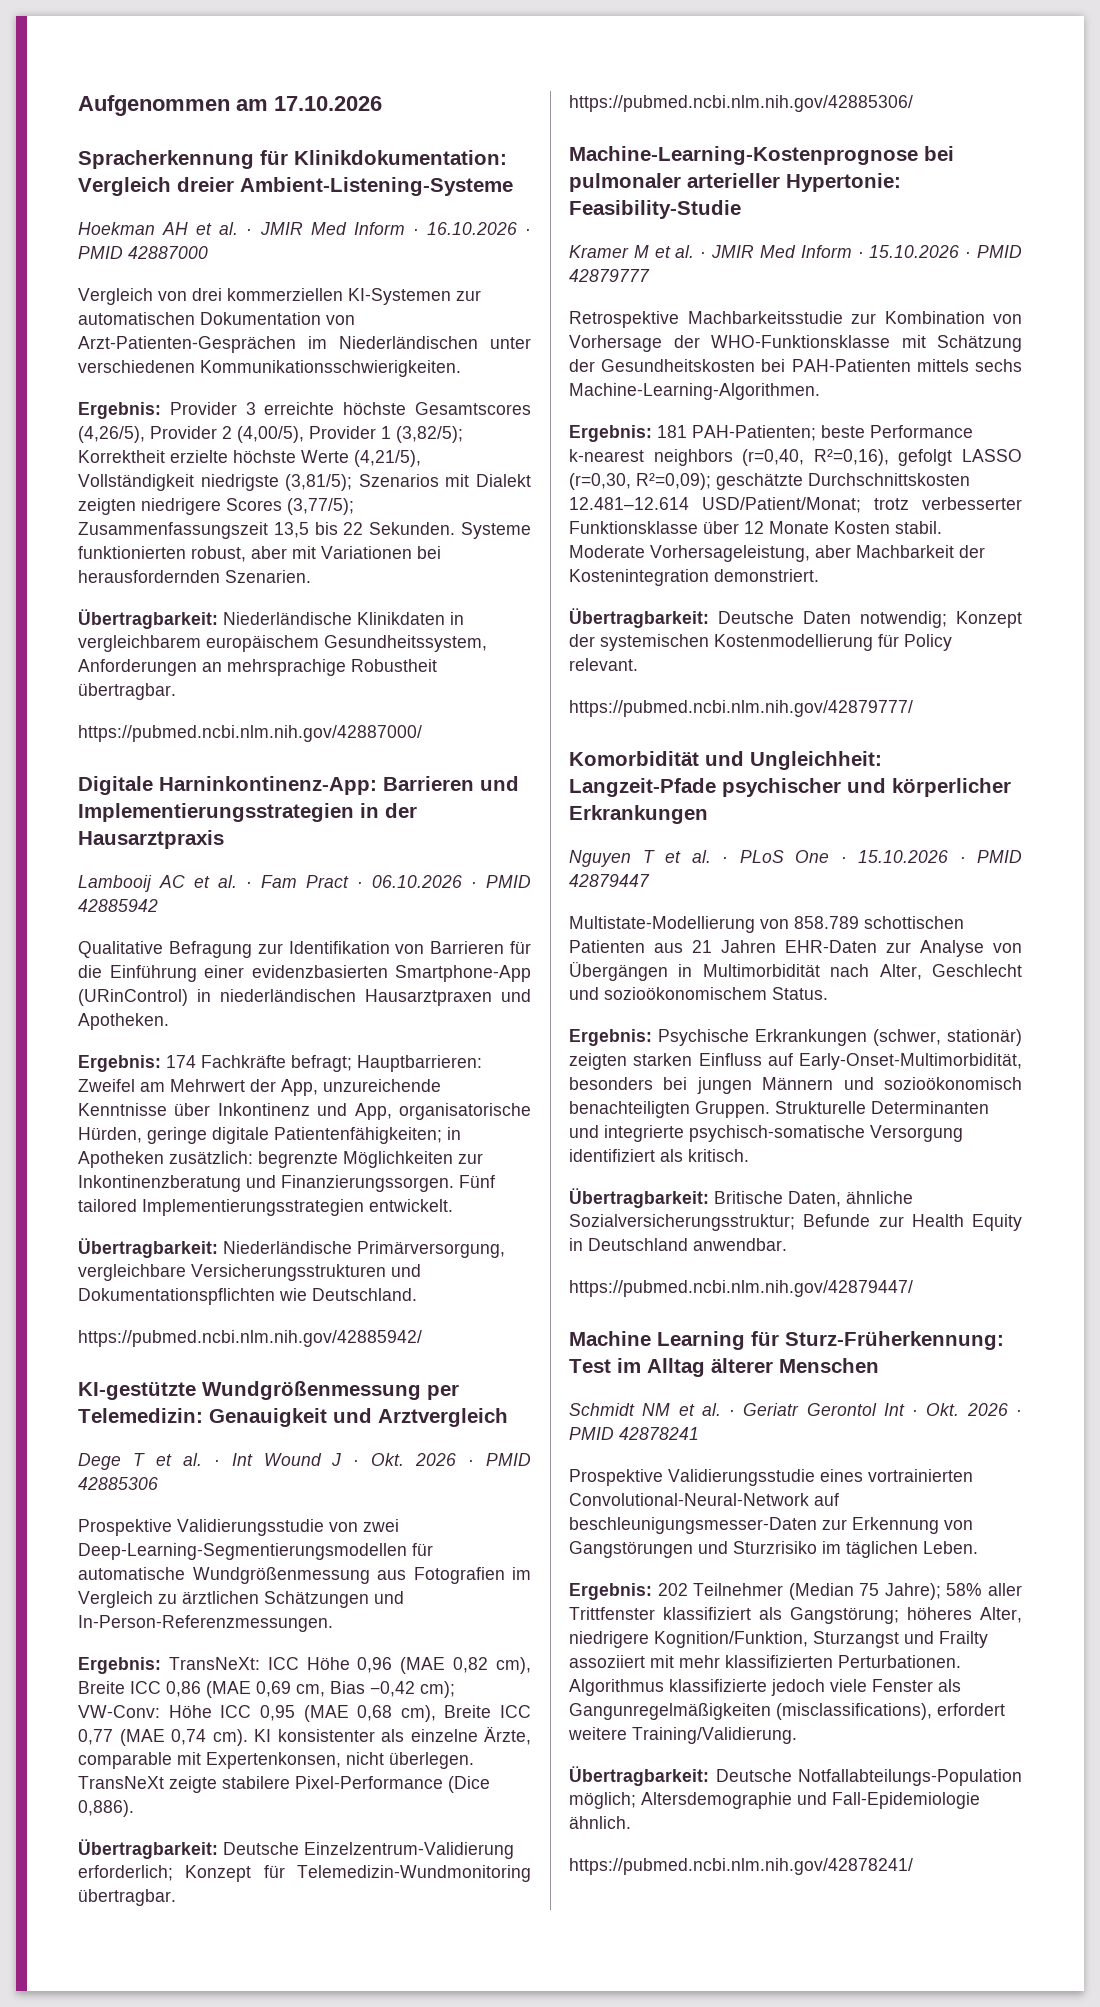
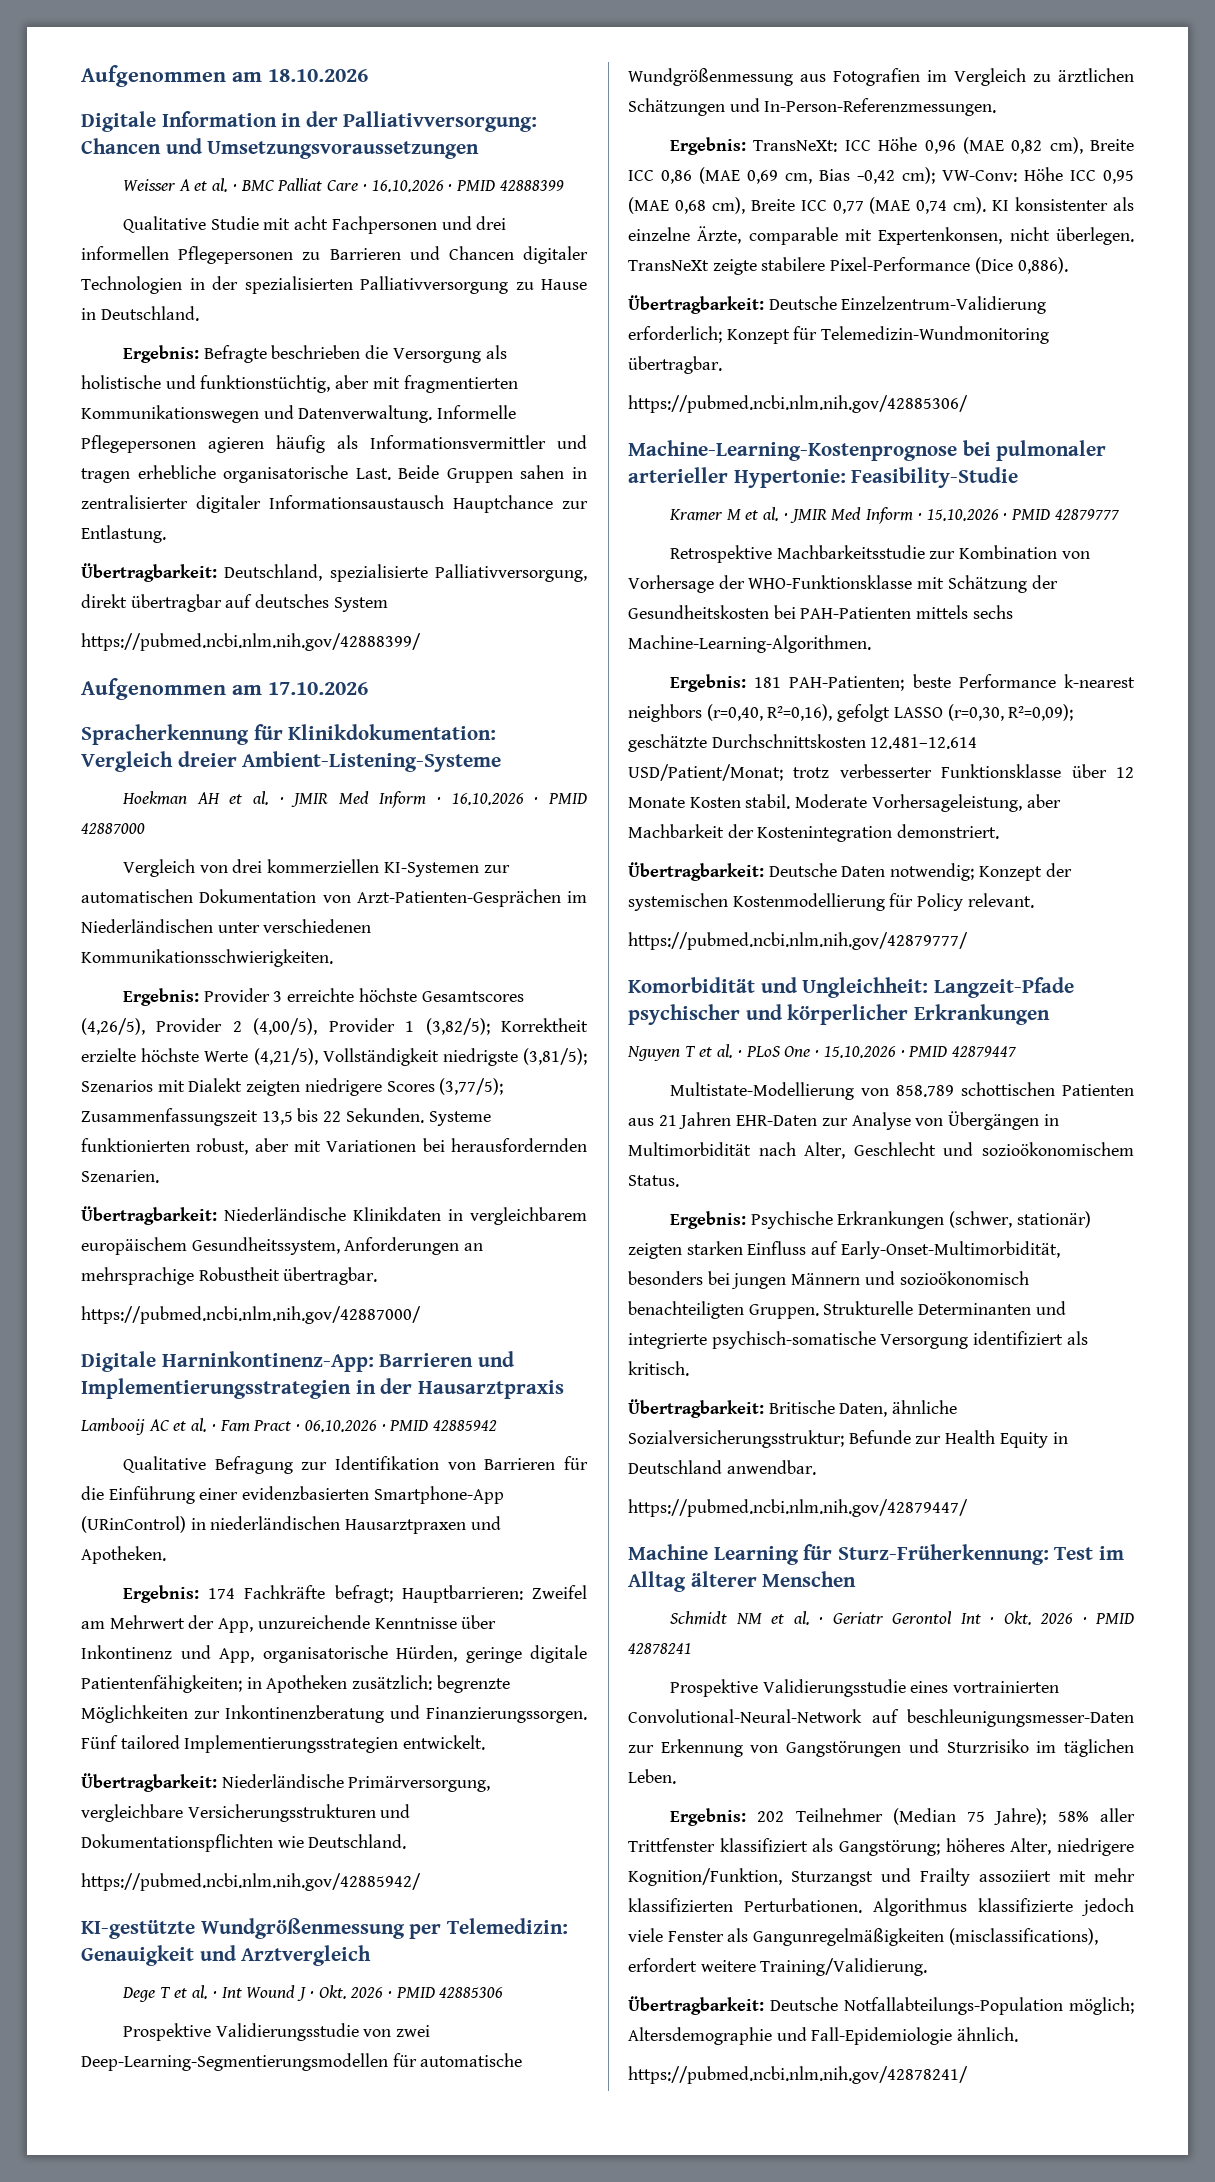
+ Aufgenommen am 18.10.2026
+ Digitale Information in der Palliativversorgung: Chancen und Umsetzungsvoraussetzungen
+ Weisser A et al. · BMC Palliat Care · 16.10.2026 · PMID 42888399
+ Qualitative Studie mit acht Fachpersonen und drei informellen Pflegepersonen zu Barrieren und Chancen digitaler Technologien in der spezialisierten Palliativversorgung zu Hause in Deutschland.
+ Ergebnis: Befragte beschrieben die Versorgung als holistische und funktionstüchtig, aber mit fragmentierten Kommunikationswegen und Datenverwaltung. Informelle Pflegepersonen agieren häufig als Informationsvermittler und tragen erhebliche organisatorische Last. Beide Gruppen sahen in zentralisierter digitaler Informationsaustausch Hauptchance zur Entlastung.
+ Übertragbarkeit: Deutschland, spezialisierte Palliativversorgung, direkt übertragbar auf deutsches System
+ https://pubmed.ncbi.nlm.nih.gov/42888399/

